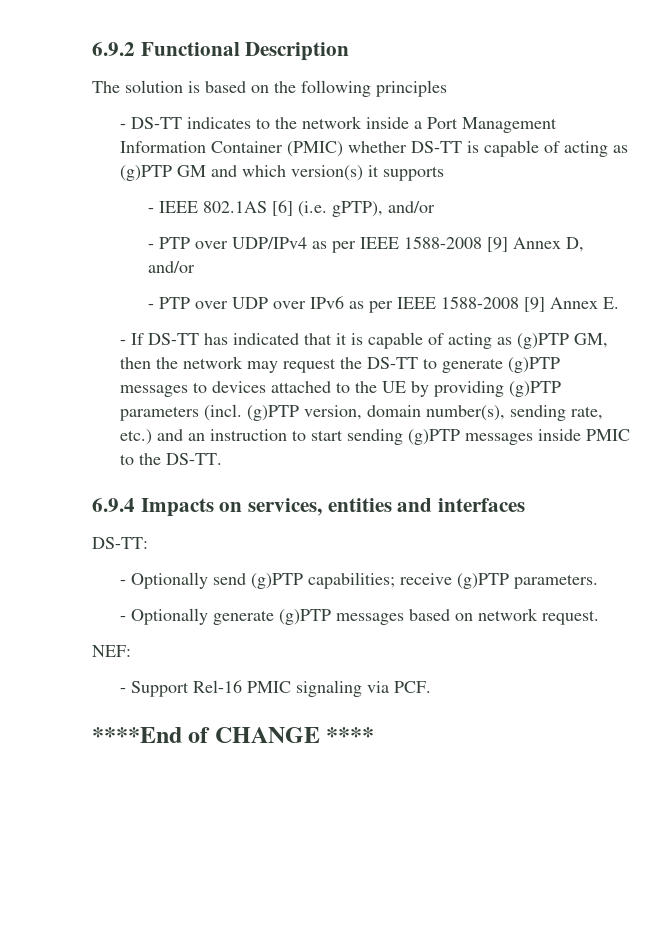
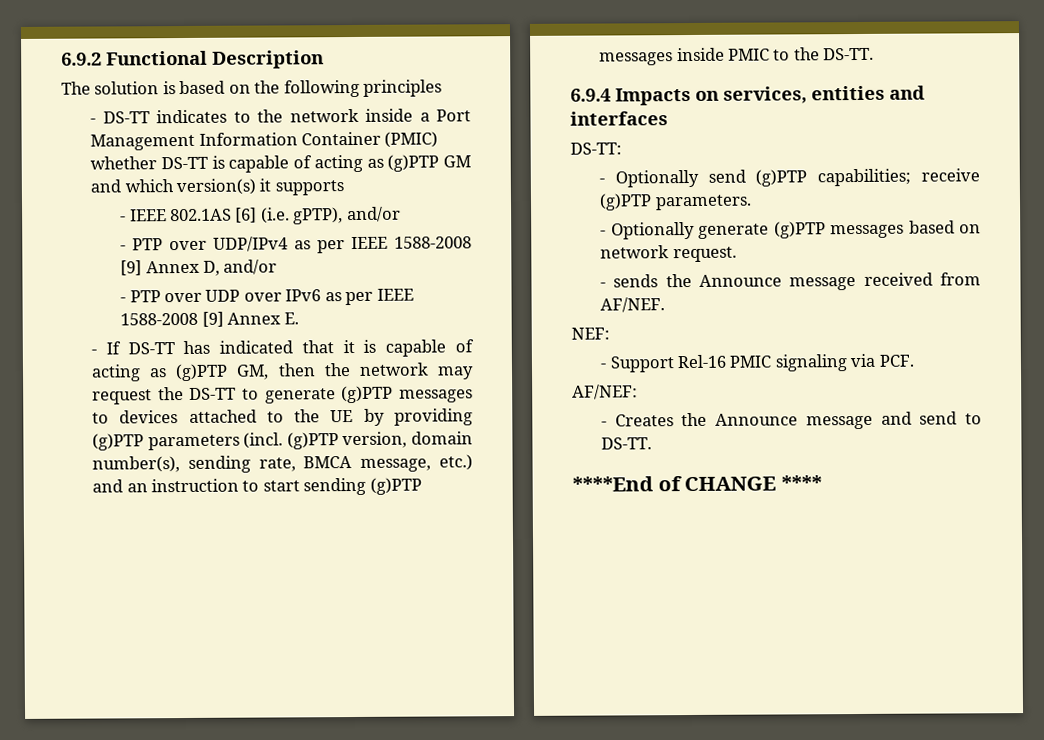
- - If DS-TT has indicated that it is capable of acting as (g)PTP GM, then the network may request the DS-TT to generate (g)PTP messages to devices attached to the UE by providing (g)PTP parameters (incl. (g)PTP version, domain number(s), sending rate, etc.) and an instruction to start sending (g)PTP messages inside PMIC to the DS-TT.
+ - If DS-TT has indicated that it is capable of acting as (g)PTP GM, then the network may request the DS-TT to generate (g)PTP messages to devices attached to the UE by providing (g)PTP parameters (incl. (g)PTP version, domain number(s), sending rate, BMCA message, etc.) and an instruction to start sending (g)PTP messages inside PMIC to the DS-TT.
+ - sends the Announce message received from AF/NEF.
+ AF/NEF:
+ - Creates the Announce message and send to DS-TT.

